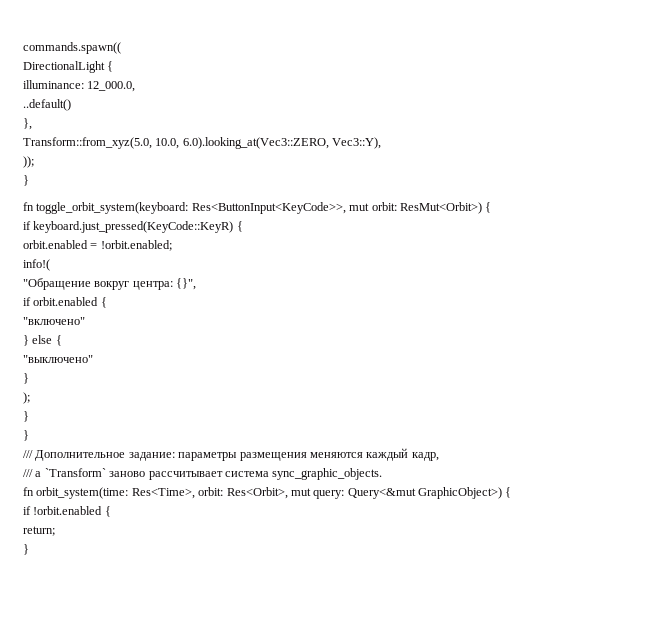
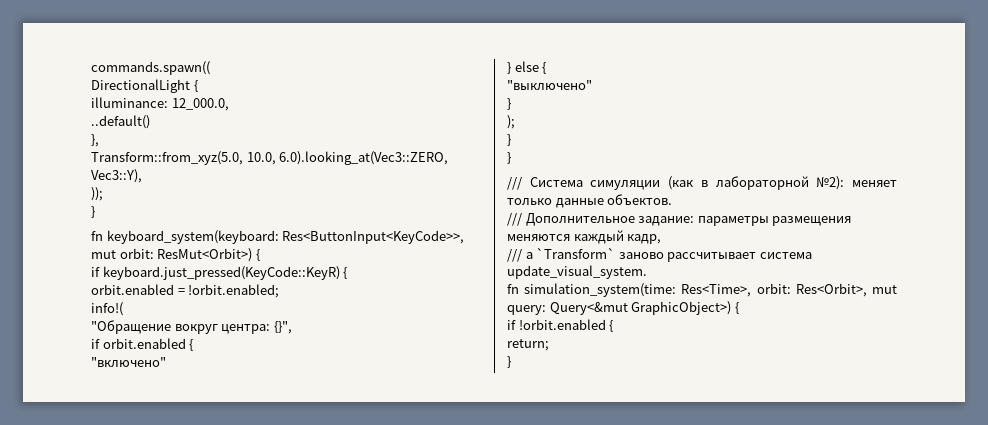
- fn toggle_orbit_system(keyboard: Res<ButtonInput<KeyCode>>, mut orbit: ResMut<Orbit>) {
+ fn keyboard_system(keyboard: Res<ButtonInput<KeyCode>>, mut orbit: ResMut<Orbit>) {
+ /// Система симуляции (как в лабораторной №2): меняет только данные объектов.
- /// а `Transform` заново рассчитывает система sync_graphic_objects.
- fn orbit_system(time: Res<Time>, orbit: Res<Orbit>, mut query: Query<&mut GraphicObject>) {
+ /// а `Transform` заново рассчитывает система update_visual_system.
+ fn simulation_system(time: Res<Time>, orbit: Res<Orbit>, mut query: Query<&mut GraphicObject>) {

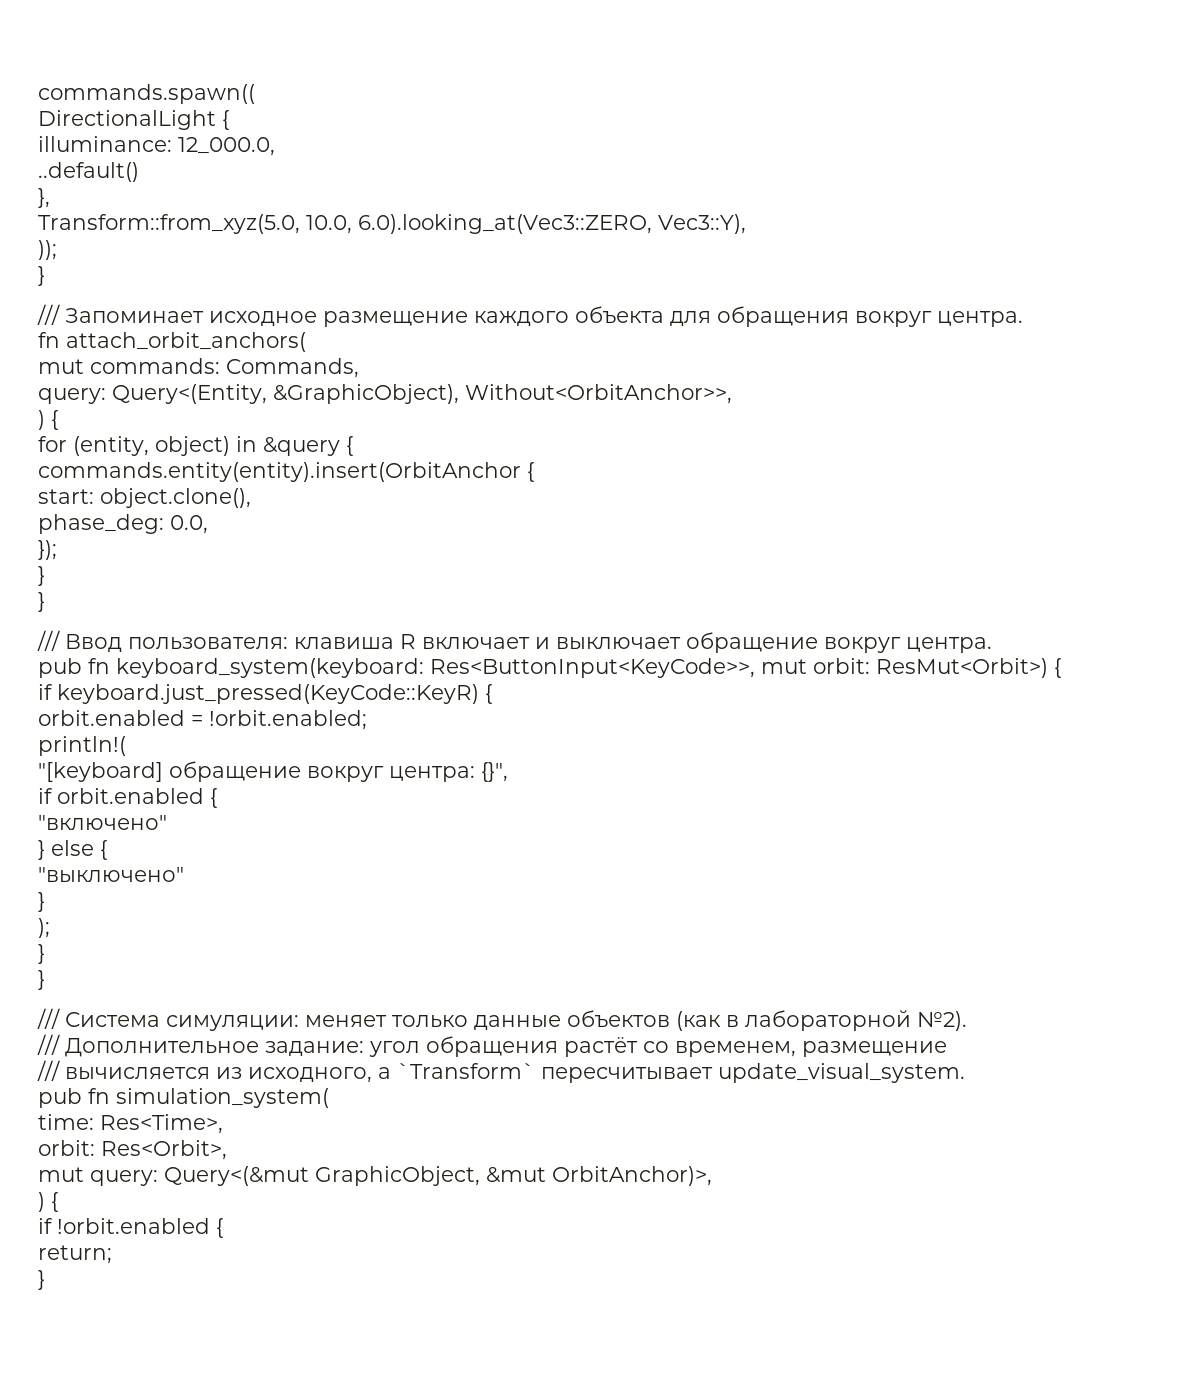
- fn keyboard_system(keyboard: Res<ButtonInput<KeyCode>>, mut orbit: ResMut<Orbit>) {
+ /// Запоминает исходное размещение каждого объекта для обращения вокруг центра.
+ fn attach_orbit_anchors(
+ mut commands: Commands,
+ query: Query<(Entity, &GraphicObject), Without<OrbitAnchor>>,
+ ) {
+ for (entity, object) in &query {
+ commands.entity(entity).insert(OrbitAnchor {
+ start: object.clone(),
+ phase_deg: 0.0,
+ });
+ }
+ }
+ /// Ввод пользователя: клавиша R включает и выключает обращение вокруг центра.
+ pub fn keyboard_system(keyboard: Res<ButtonInput<KeyCode>>, mut orbit: ResMut<Orbit>) {
- info!(
- "Обращение вокруг центра: {}",
+ println!(
+ "[keyboard] обращение вокруг центра: {}",
- /// Система симуляции (как в лабораторной №2): меняет только данные объектов.
- /// Дополнительное задание: параметры размещения меняются каждый кадр,
- /// а `Transform` заново рассчитывает система update_visual_system.
- fn simulation_system(time: Res<Time>, orbit: Res<Orbit>, mut query: Query<&mut GraphicObject>) {
+ /// Система симуляции: меняет только данные объектов (как в лабораторной №2).
+ /// Дополнительное задание: угол обращения растёт со временем, размещение
+ /// вычисляется из исходного, а `Transform` пересчитывает update_visual_system.
+ pub fn simulation_system(
+ time: Res<Time>,
+ orbit: Res<Orbit>,
+ mut query: Query<(&mut GraphicObject, &mut OrbitAnchor)>,
+ ) {

